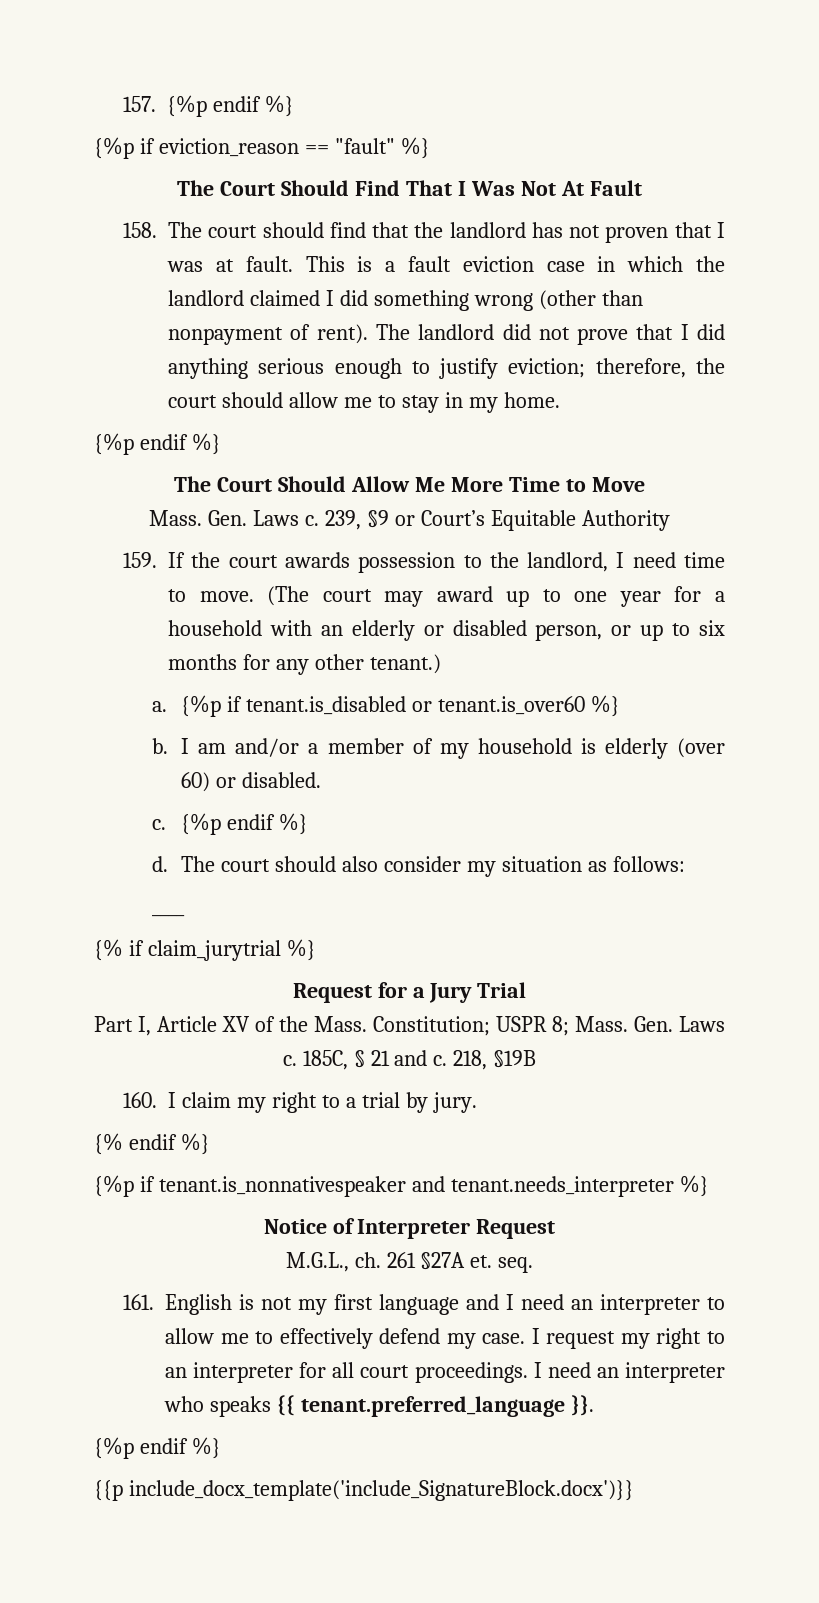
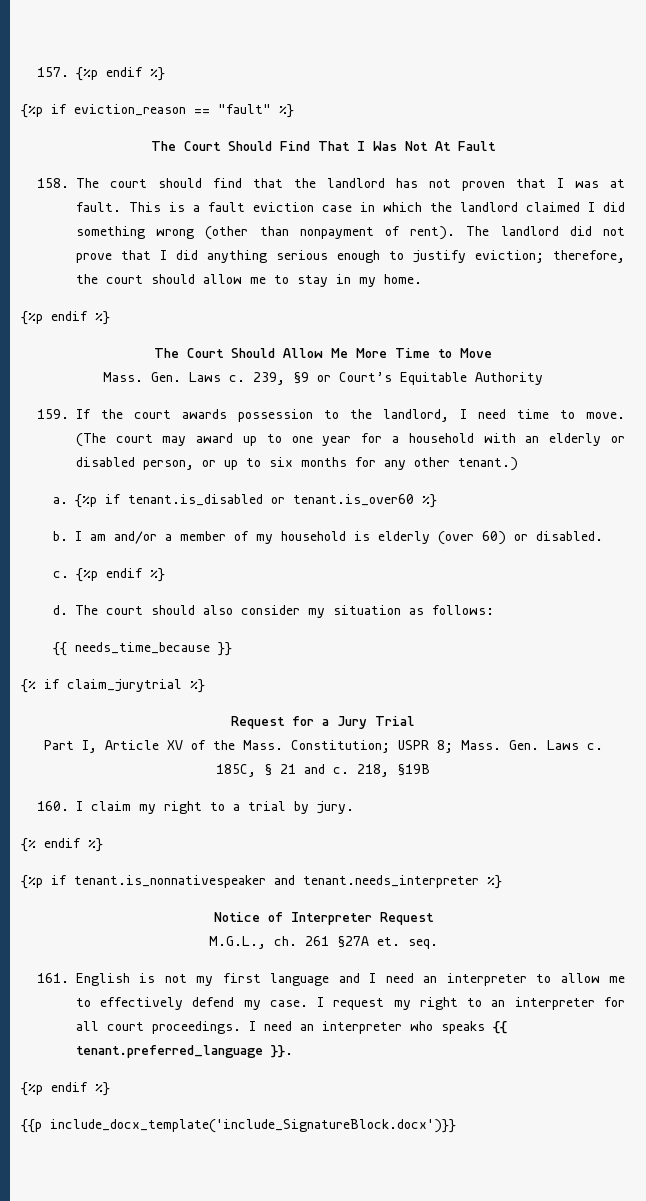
- ____
+ {{ needs_time_because }}

